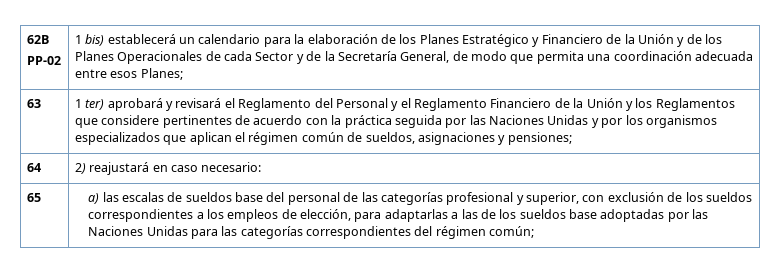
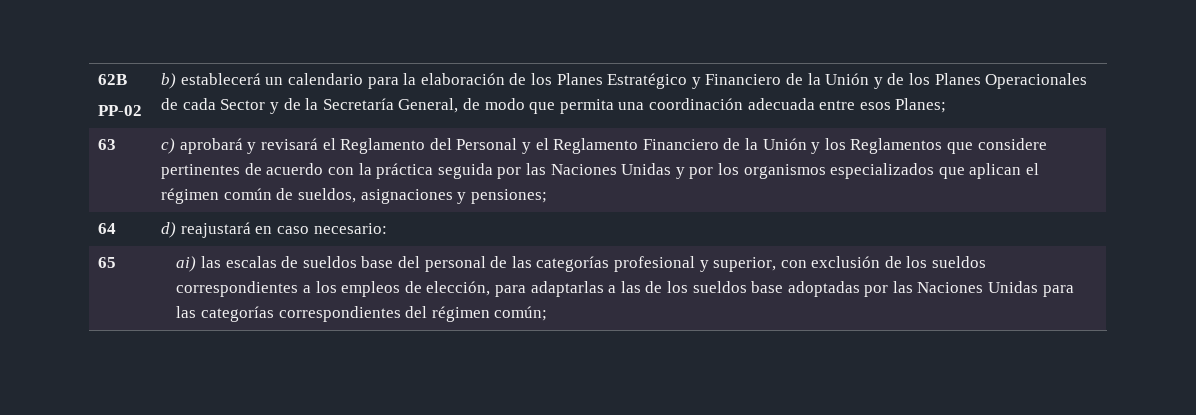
- 1 bis) establecerá un calendario para la elaboración de los Planes Estratégico y Financiero de la Unión y de los Planes Operacionales de cada Sector y de la Secretaría General, de modo que permita una coordinación adecuada entre esos Planes;
+ b) establecerá un calendario para la elaboración de los Planes Estratégico y Financiero de la Unión y de los Planes Operacionales de cada Sector y de la Secretaría General, de modo que permita una coordinación adecuada entre esos Planes;
- 1 ter) aprobará y revisará el Reglamento del Personal y el Reglamento Financiero de la Unión y los Reglamentos que considere pertinentes de acuerdo con la práctica seguida por las Naciones Unidas y por los organismos especializados que aplican el régimen común de sueldos, asignaciones y pensiones;
+ c) aprobará y revisará el Reglamento del Personal y el Reglamento Financiero de la Unión y los Reglamentos que considere pertinentes de acuerdo con la práctica seguida por las Naciones Unidas y por los organismos especializados que aplican el régimen común de sueldos, asignaciones y pensiones;
- 64 | 2) reajustará en caso necesario:
+ 64 | d) reajustará en caso necesario:
- a) las escalas de sueldos base del personal de las categorías profesional y superior, con exclusión de los sueldos correspondientes a los empleos de elección, para adaptarlas a las de los sueldos base adoptadas por las Naciones Unidas para las categorías correspondientes del régimen común;
+ ai) las escalas de sueldos base del personal de las categorías profesional y superior, con exclusión de los sueldos correspondientes a los empleos de elección, para adaptarlas a las de los sueldos base adoptadas por las Naciones Unidas para las categorías correspondientes del régimen común;

